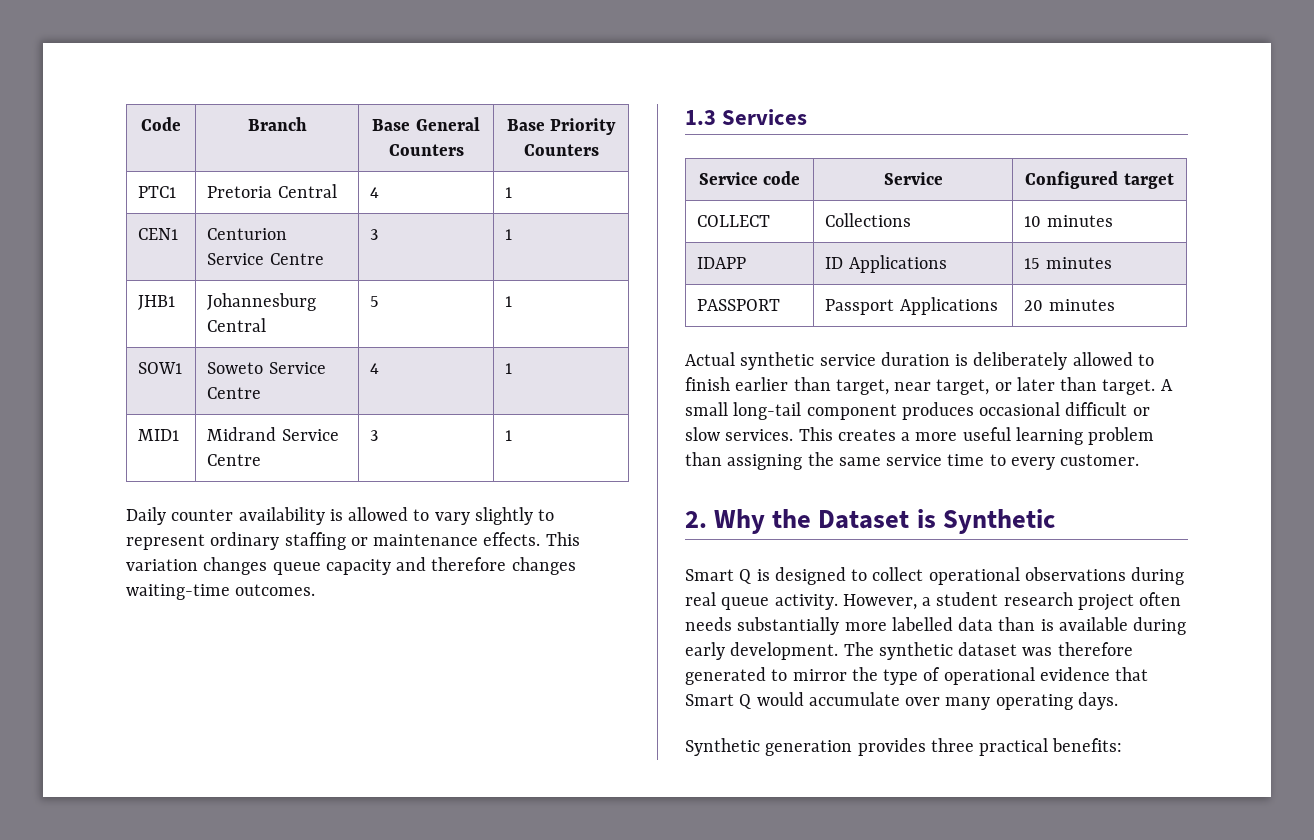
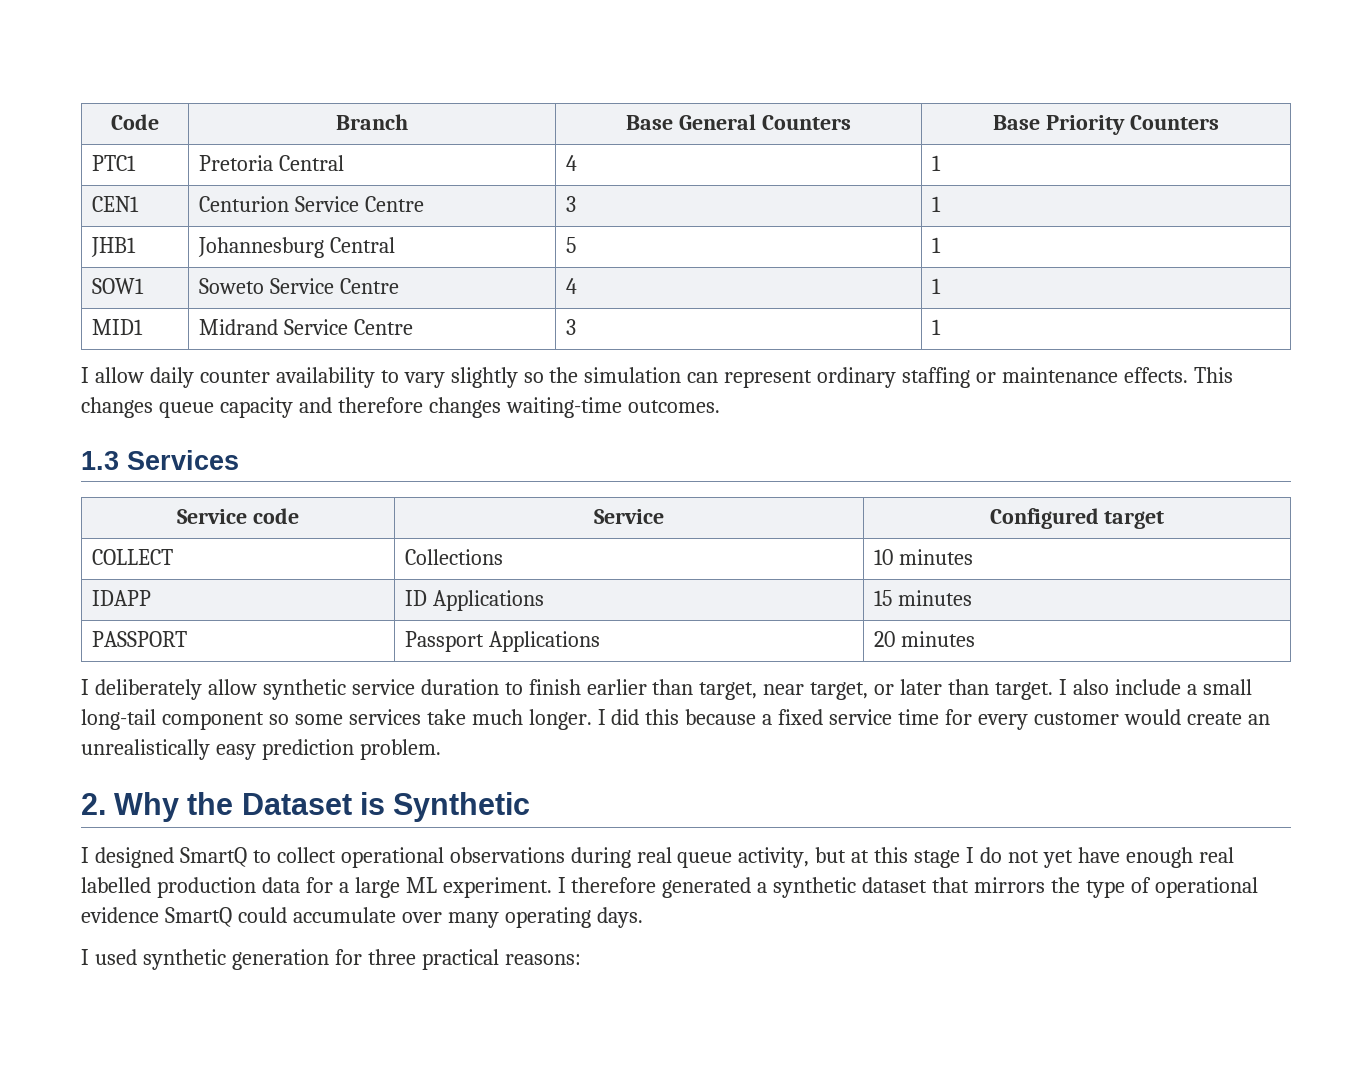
- Daily counter availability is allowed to vary slightly to represent ordinary staffing or maintenance effects.
+ I allow daily counter availability to vary slightly so the simulation can represent ordinary staffing or maintenance effects.
- This variation changes queue capacity and therefore changes waiting-time outcomes.
+ This changes queue capacity and therefore changes waiting-time outcomes.
- Actual synthetic service duration is deliberately allowed to finish earlier than target, near target, or later than target.
+ I deliberately allow synthetic service duration to finish earlier than target, near target, or later than target.
- A small long-tail component produces occasional difficult or slow services. This creates a more useful learning problem than assigning the same service time to every customer.
+ I also include a small long-tail component so some services take much longer. I did this because a fixed service time for every customer would create an unrealistically easy prediction problem.
- Smart Q is designed to collect operational observations during real queue activity. However, a student research project often needs substantially more labelled data than is available during early development. The synthetic dataset was therefore generated to mirror the type of operational evidence that Smart Q would accumulate over many operating days.
+ I designed SmartQ to collect operational observations during real queue activity, but at this stage I do not yet have enough real labelled production data for a large ML experiment. I therefore generated a synthetic dataset that mirrors the type of operational evidence SmartQ could accumulate over many operating days.
- Synthetic generation provides three practical benefits:
+ I used synthetic generation for three practical reasons:

